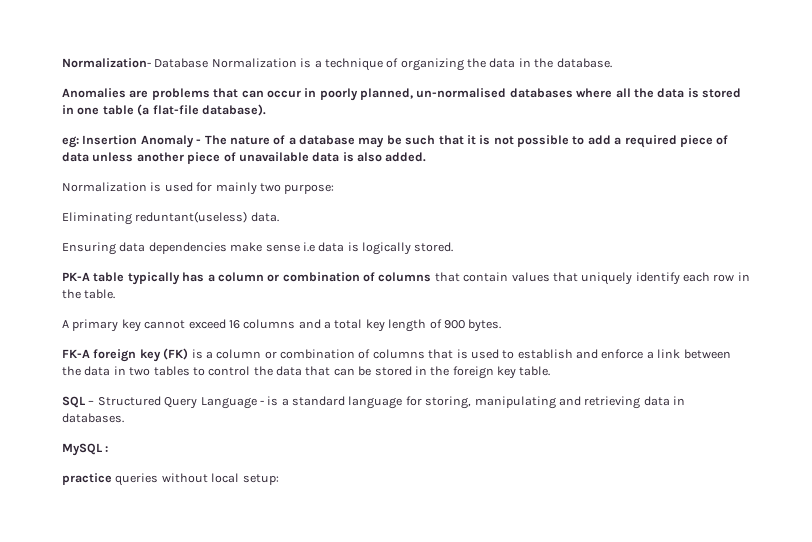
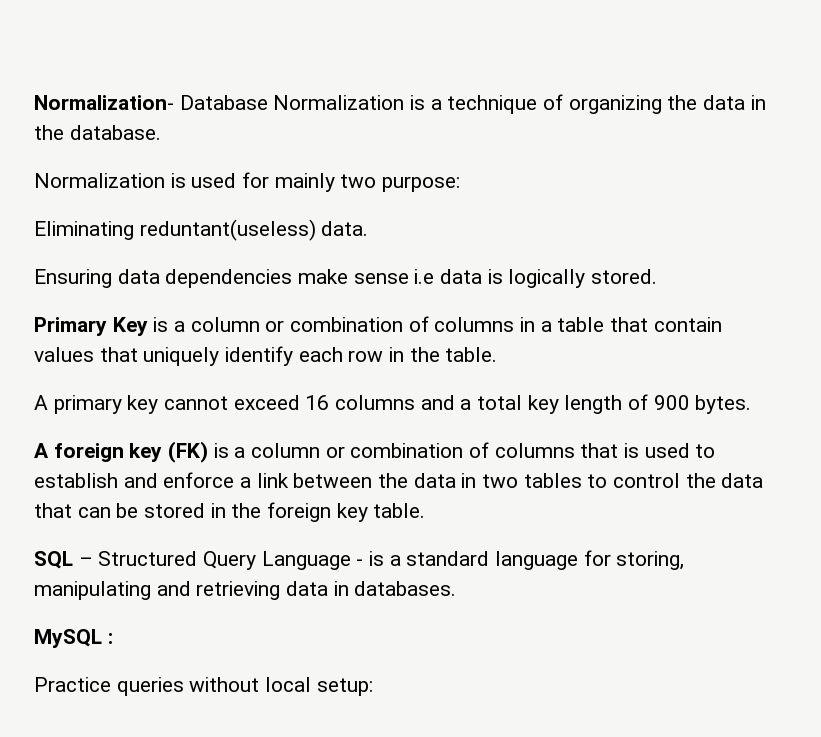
- Anomalies are problems that can occur in poorly planned, un-normalised databases where all the data is stored in one table (a flat-file database).
- eg: Insertion Anomaly - The nature of a database may be such that it is not possible to add a required piece of data unless another piece of unavailable data is also added.
- PK-A table typically has a column or combination of columns that contain values that uniquely identify each row in the table.
+ Primary Key is a column or combination of columns in a table that contain values that uniquely identify each row in the table.
- FK-A foreign key (FK) is a column or combination of columns that is used to establish and enforce a link between the data in two tables to control the data that can be stored in the foreign key table.
+ A foreign key (FK) is a column or combination of columns that is used to establish and enforce a link between the data in two tables to control the data that can be stored in the foreign key table.
- practice queries without local setup:
+ Practice queries without local setup:

